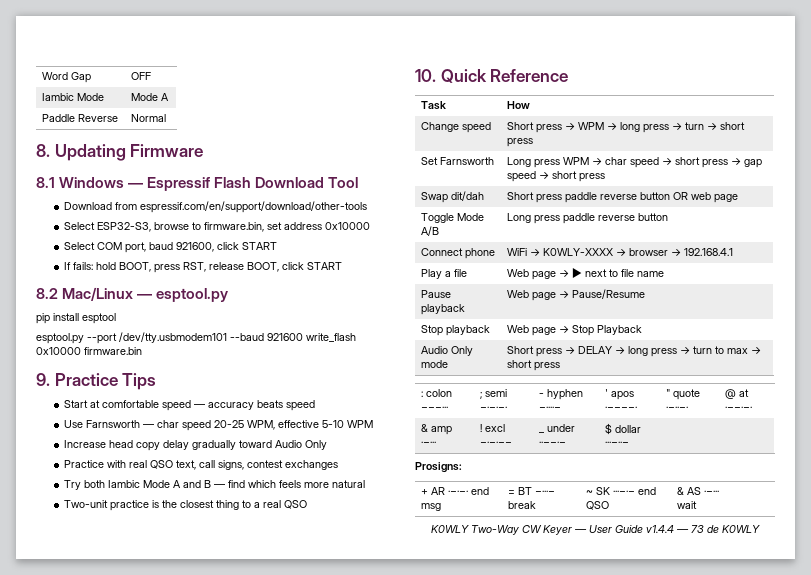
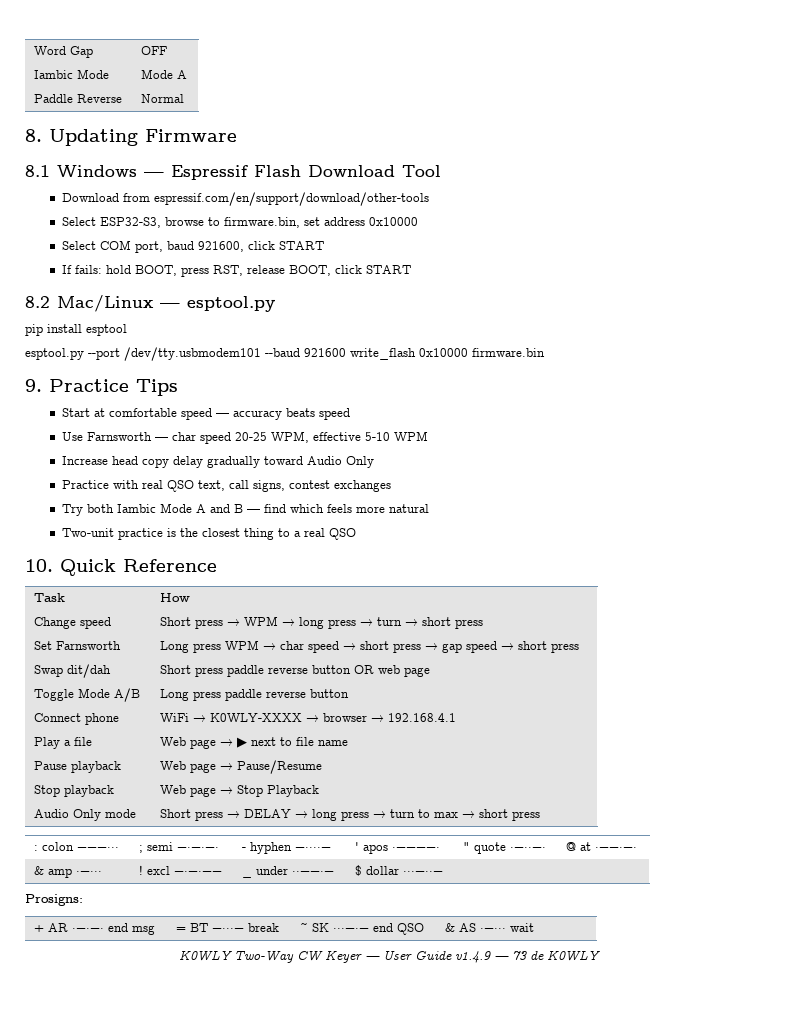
- K0WLY Two-Way CW Keyer — User Guide v1.4.4 — 73 de K0WLY
+ K0WLY Two-Way CW Keyer — User Guide v1.4.9 — 73 de K0WLY

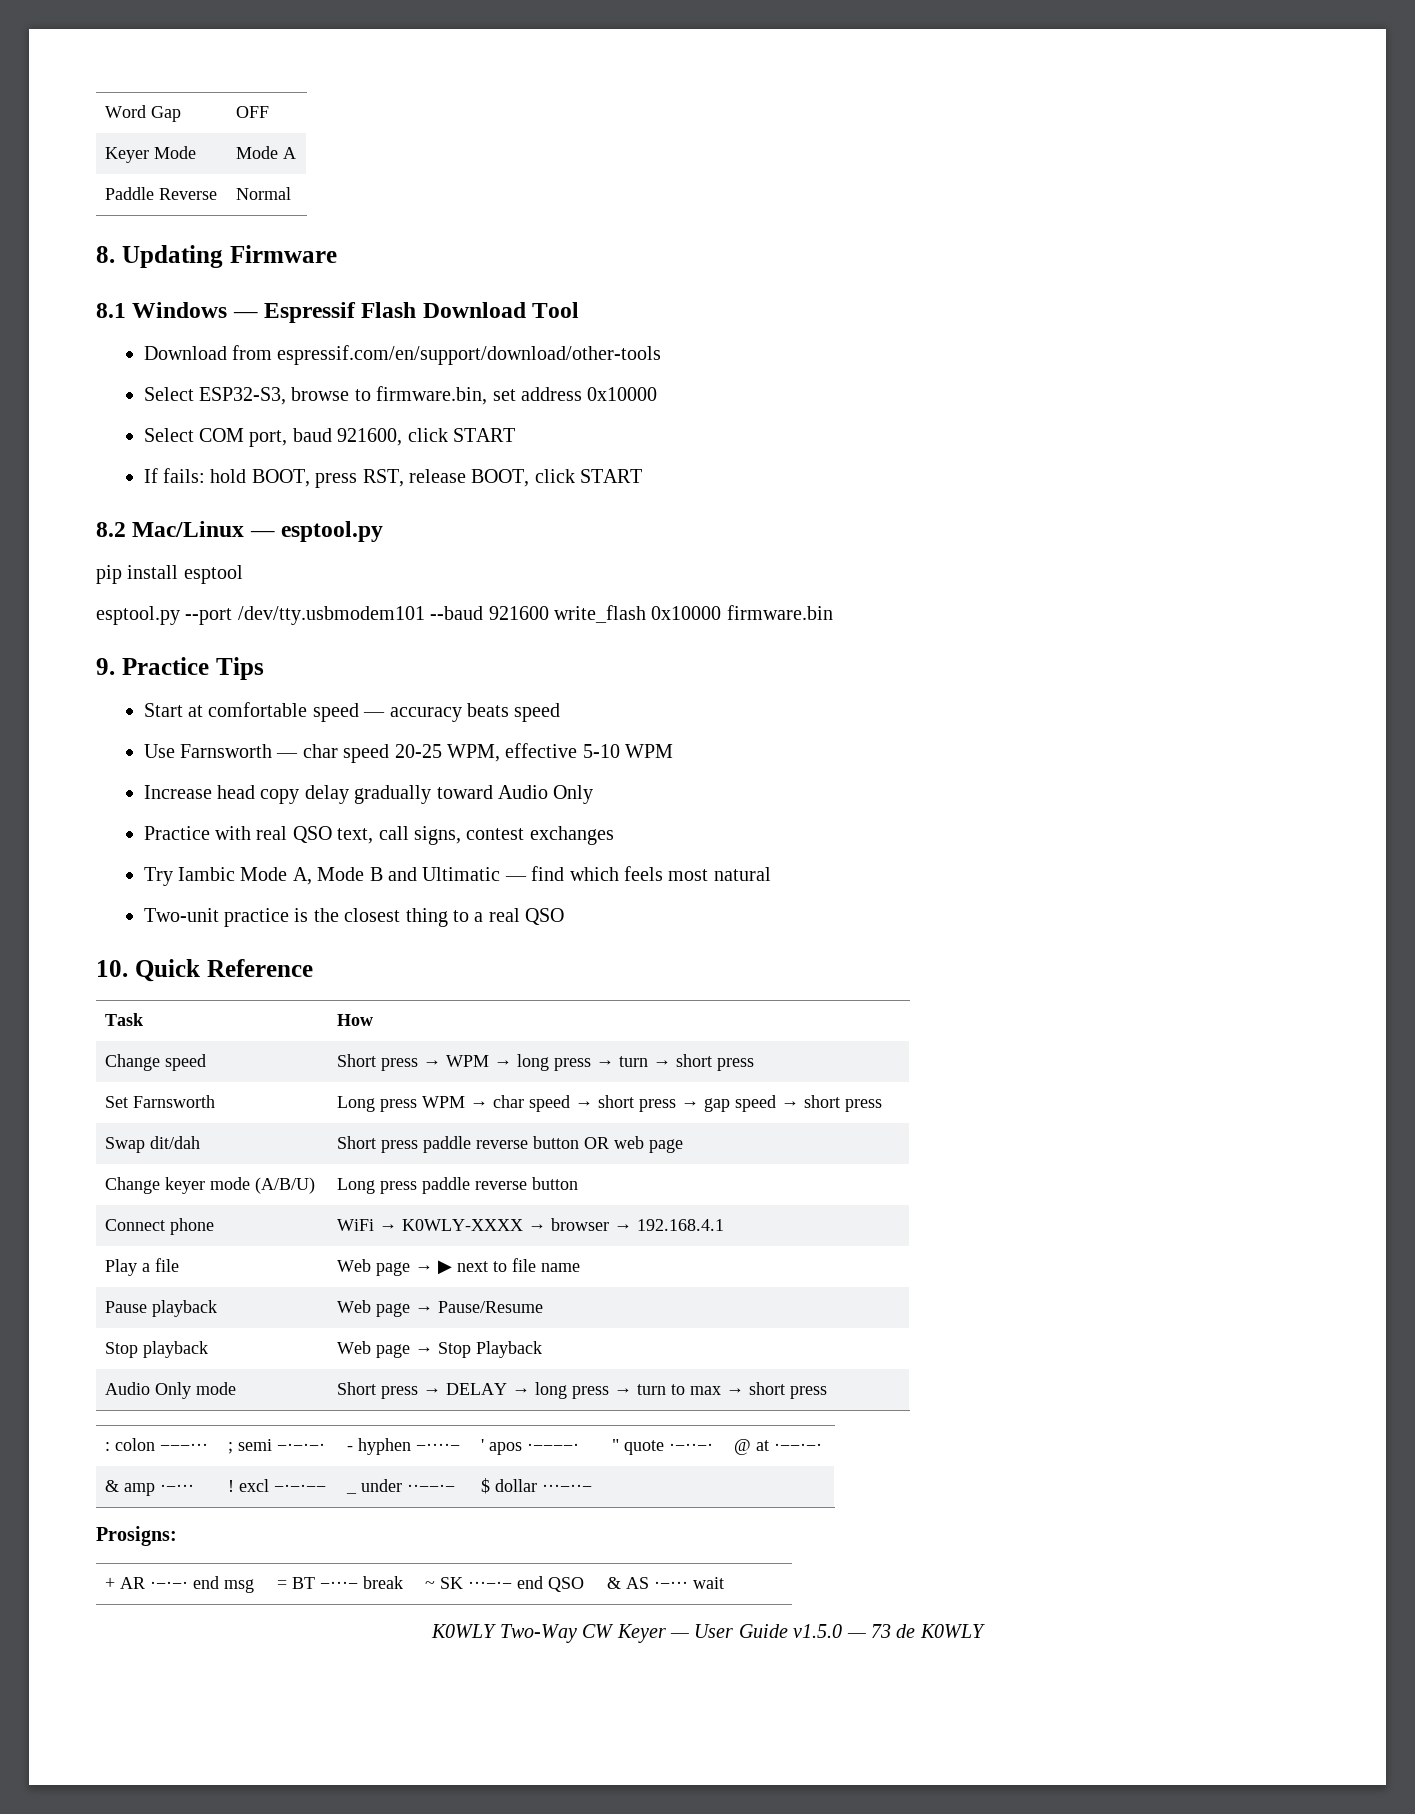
- Iambic Mode | Mode A
+ Keyer Mode | Mode A
- Try both Iambic Mode A and B — find which feels more natural
+ Try Iambic Mode A, Mode B and Ultimatic — find which feels most natural
- Toggle Mode A/B | Long press paddle reverse button
+ Change keyer mode (A/B/U) | Long press paddle reverse button
- K0WLY Two-Way CW Keyer — User Guide v1.4.9 — 73 de K0WLY
+ K0WLY Two-Way CW Keyer — User Guide v1.5.0 — 73 de K0WLY

